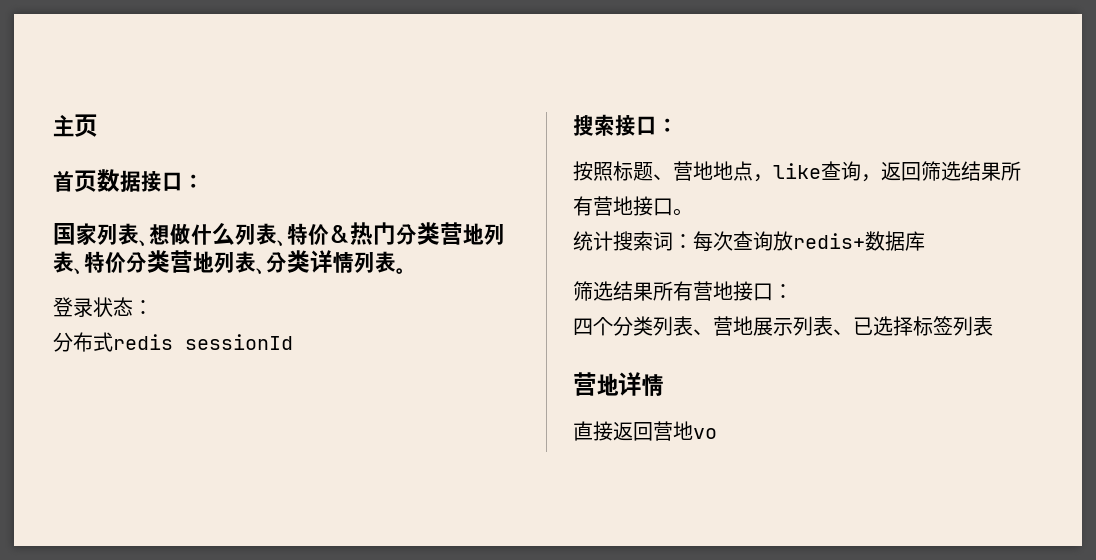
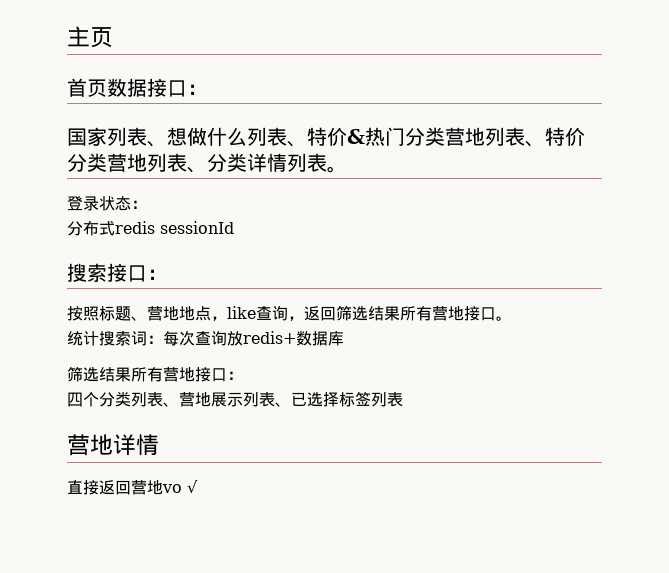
- 直接返回营地vo
+ 直接返回营地vo √

